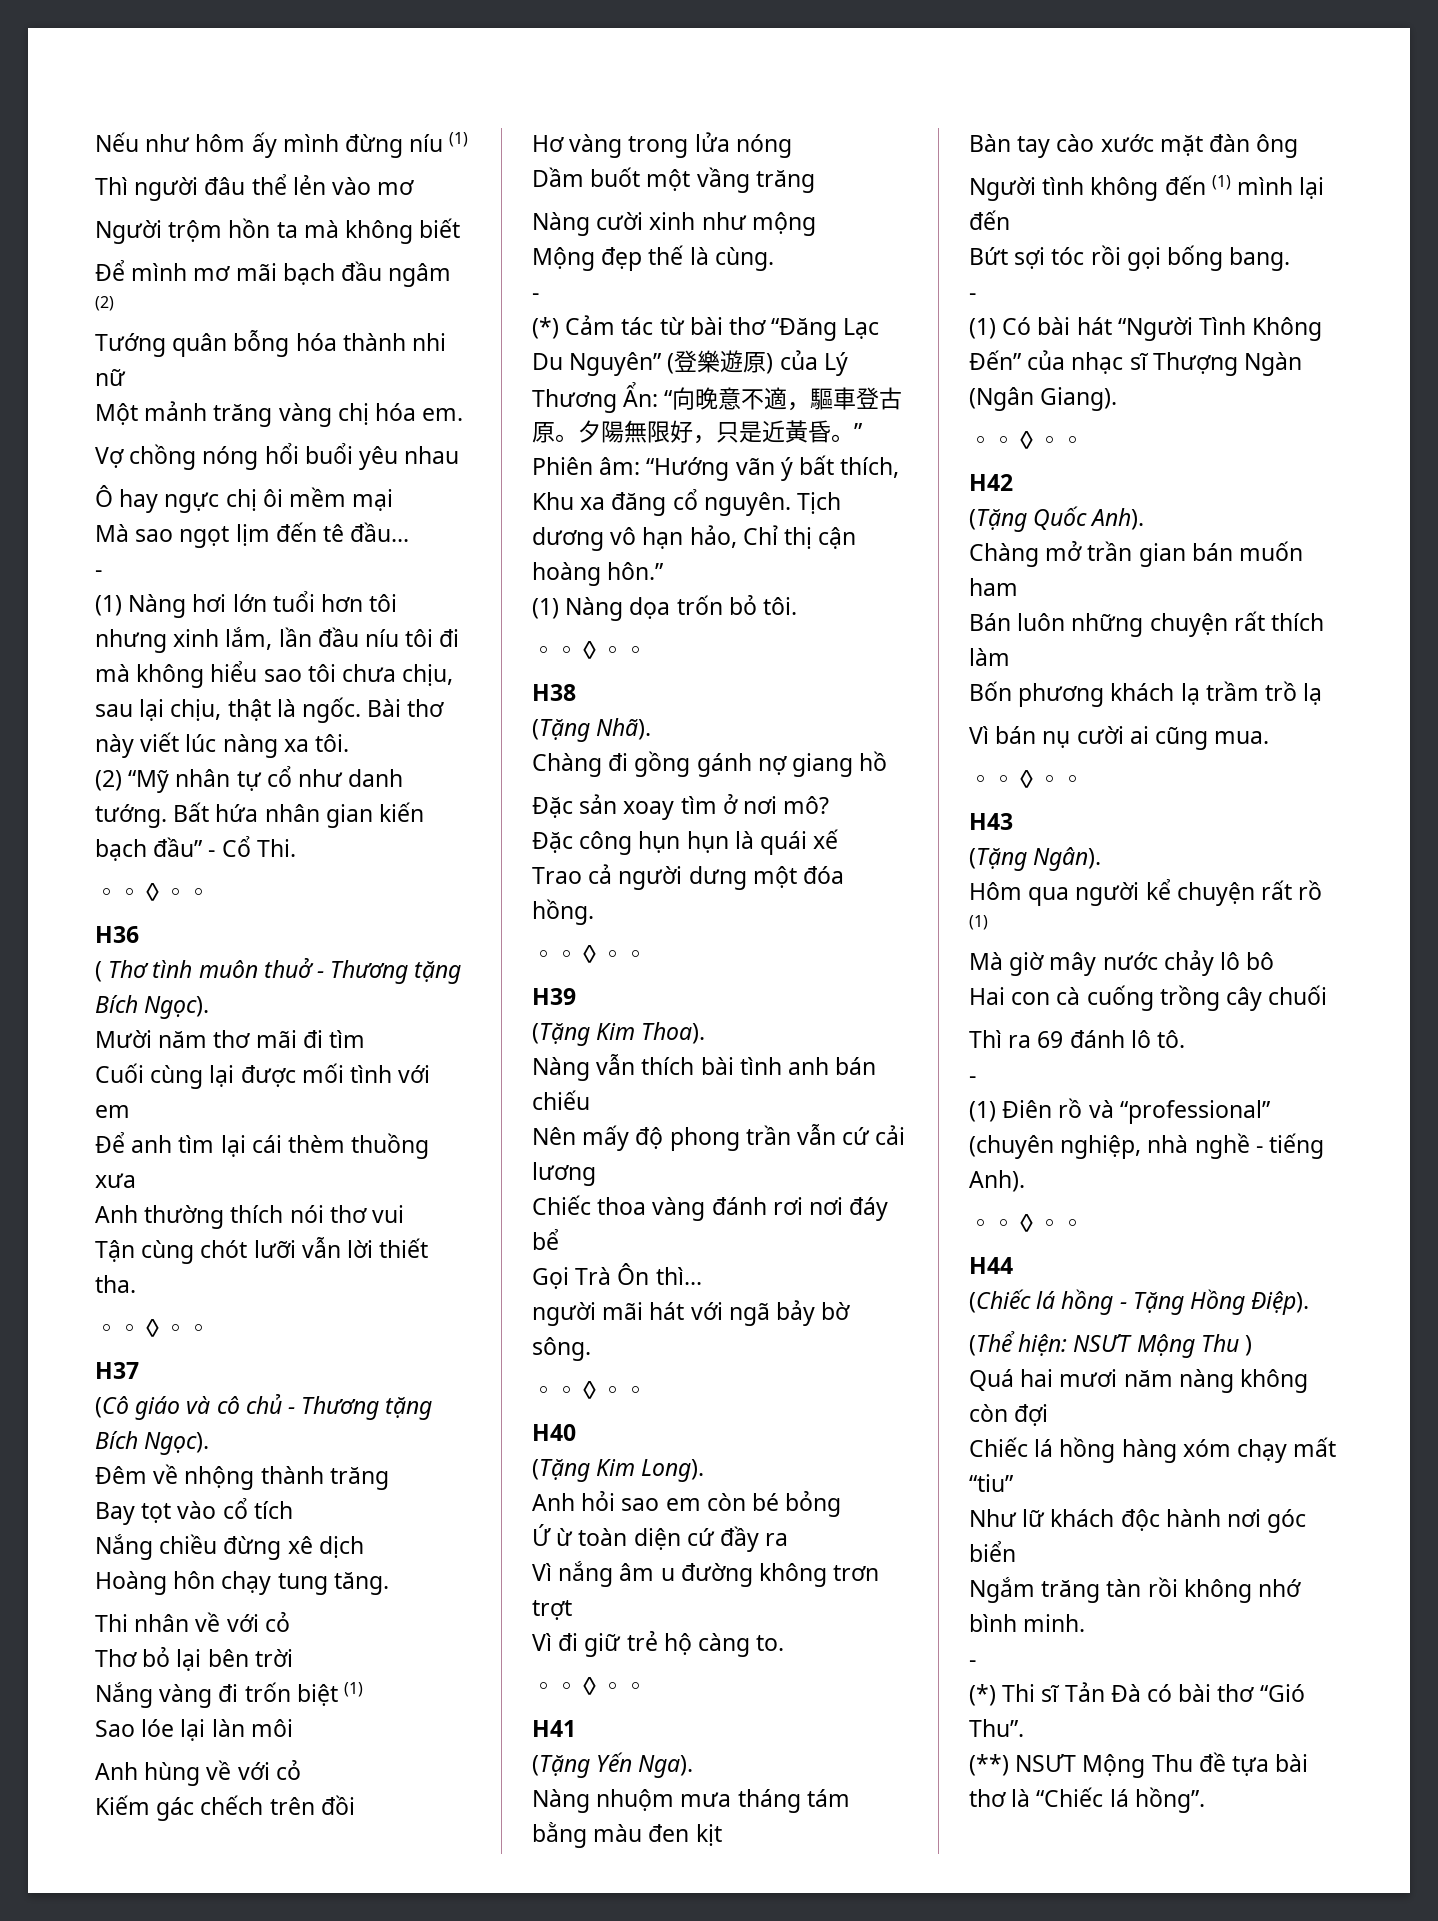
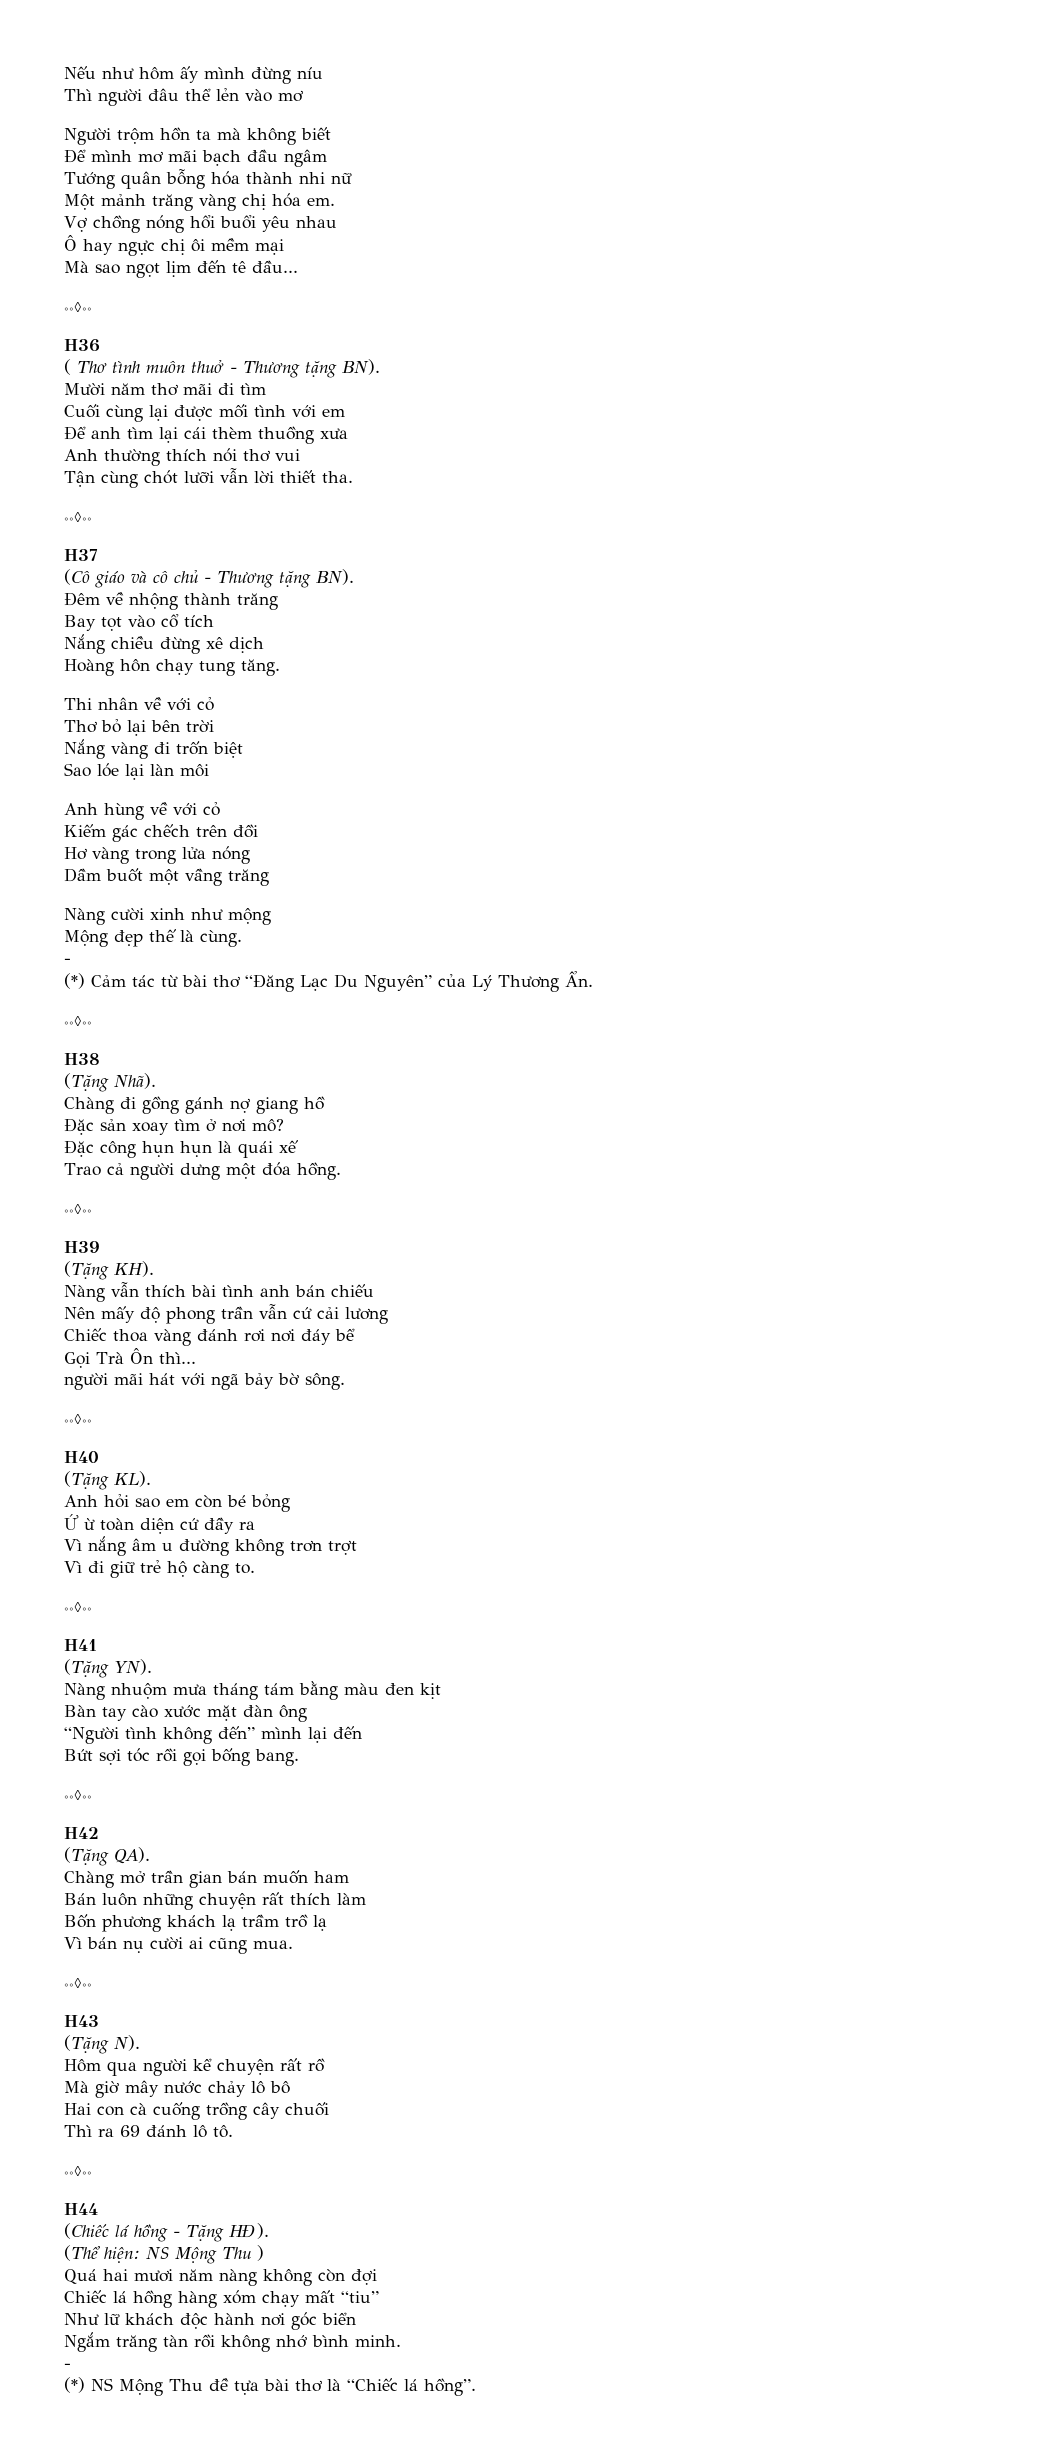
- Nếu như hôm ấy mình đừng níu (1)
+ Nếu như hôm ấy mình đừng níu
- Để mình mơ mãi bạch đầu ngâm (2)
+ Để mình mơ mãi bạch đầu ngâm
  Mà sao ngọt lịm đến tê đầu...
- -
- (1) Nàng hơi lớn tuổi hơn tôi nhưng xinh lắm, lần đầu níu tôi đi mà không hiểu sao tôi chưa chịu, sau lại chịu, thật là ngốc. Bài thơ này viết lúc nàng xa tôi.
- (2) “Mỹ nhân tự cổ như danh tướng. Bất hứa nhân gian kiến bạch đầu” - Cổ Thi.
- ( Thơ tình muôn thuở - Thương tặng Bích Ngọc).
+ ( Thơ tình muôn thuở - Thương tặng BN).
- (Cô giáo và cô chủ - Thương tặng Bích Ngọc).
+ (Cô giáo và cô chủ - Thương tặng BN).
- Nắng vàng đi trốn biệt (1)
+ Nắng vàng đi trốn biệt
- (*) Cảm tác từ bài thơ “Đăng Lạc Du Nguyên” (登樂遊原) của Lý Thương Ẩn: “向晚意不適，驅車登古原。夕陽無限好，只是近黃昏。” Phiên âm: “Hướng vãn ý bất thích, Khu xa đăng cổ nguyên. Tịch dương vô hạn hảo, Chỉ thị cận hoàng hôn.”
- (1) Nàng dọa trốn bỏ tôi.
+ (*) Cảm tác từ bài thơ “Đăng Lạc Du Nguyên” của Lý Thương Ẩn.
- (Tặng Kim Thoa).
+ (Tặng KH).
- (Tặng Kim Long).
+ (Tặng KL).
- (Tặng Yến Nga).
+ (Tặng YN).
- Người tình không đến (1) mình lại đến
+ “Người tình không đến” mình lại đến
  Bứt sợi tóc rồi gọi bống bang.
- -
- (1) Có bài hát “Người Tình Không Đến” của nhạc sĩ Thượng Ngàn (Ngân Giang).
- (Tặng Quốc Anh).
+ (Tặng QA).
- (Tặng Ngân).
+ (Tặng N).
- Hôm qua người kể chuyện rất rồ (1)
+ Hôm qua người kể chuyện rất rồ
  Thì ra 69 đánh lô tô.
- -
- (1) Điên rồ và “professional” (chuyên nghiệp, nhà nghề - tiếng Anh).
- (Chiếc lá hồng - Tặng Hồng Điệp).
+ (Chiếc lá hồng - Tặng HĐ).
- (Thể hiện: NSƯT Mộng Thu )
+ (Thể hiện: NS Mộng Thu )
- (*) Thi sĩ Tản Đà có bài thơ “Gió Thu”.
- (**) NSƯT Mộng Thu đề tựa bài thơ là “Chiếc lá hồng”.
+ (*) NS Mộng Thu đề tựa bài thơ là “Chiếc lá hồng”.

